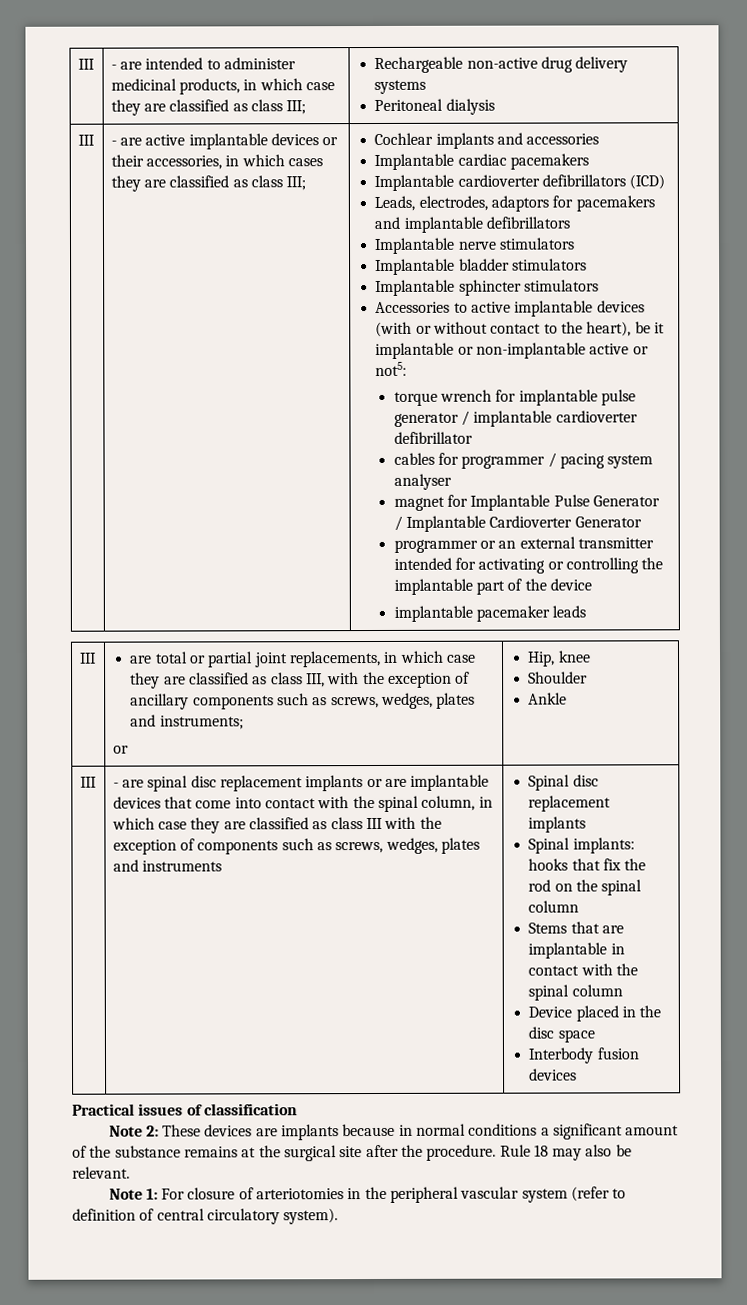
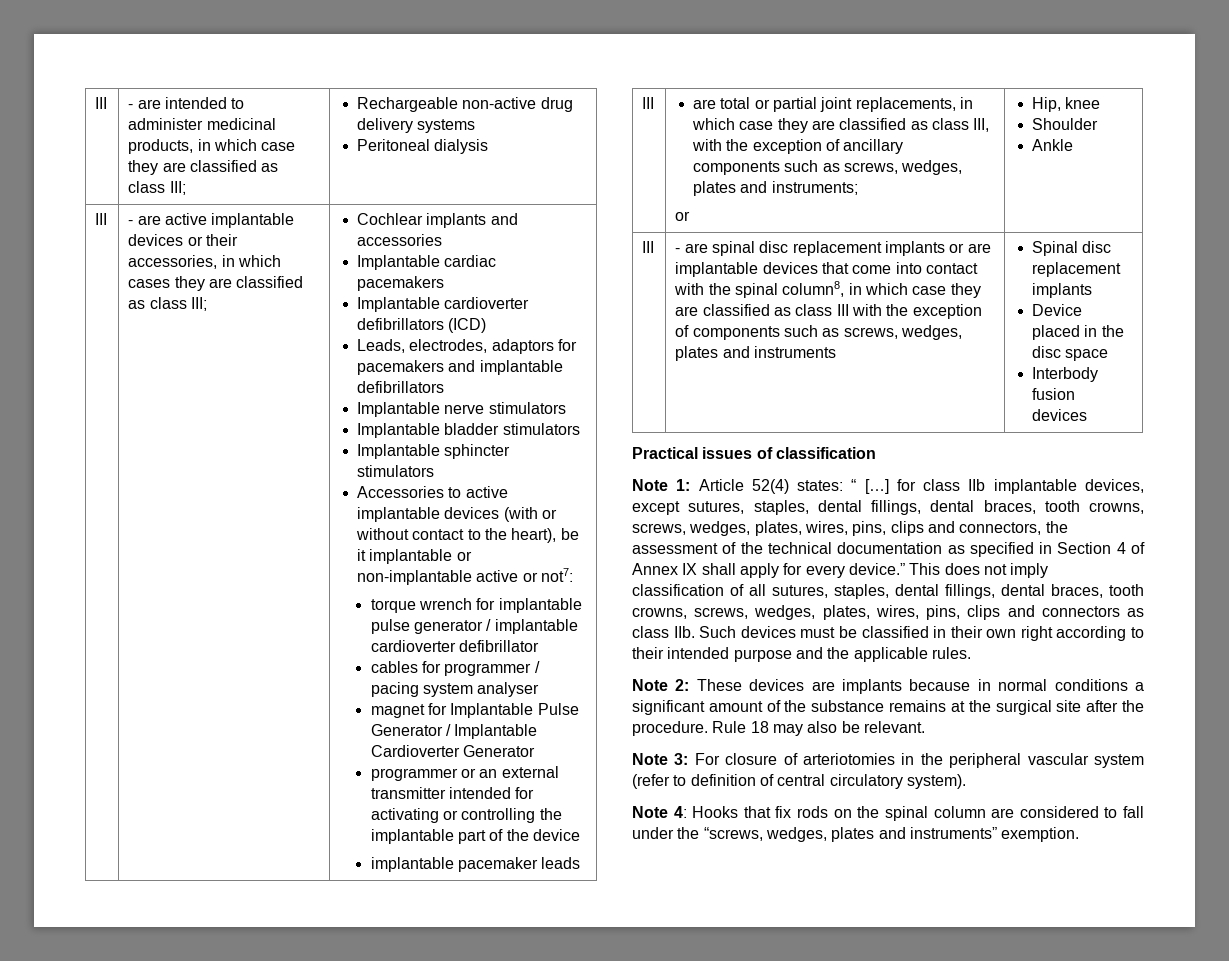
- Accessories to active implantable devices (with or without contact to the heart), be it implantable or non-implantable active or not5:
+ Accessories to active implantable devices (with or without contact to the heart), be it implantable or non-implantable active or not7:
- - are spinal disc replacement implants or are implantable devices that come into contact with the spinal column, in which case they are classified as class III with the exception of components such as screws, wedges, plates and instruments
+ - are spinal disc replacement implants or are implantable devices that come into contact with the spinal column8, in which case they are classified as class III with the exception of components such as screws, wedges, plates and instruments
- Spinal implants: hooks that fix the rod on the spinal column
- Stems that are implantable in contact with the spinal column
+ Note 1: Article 52(4) states: “ […] for class IIb implantable devices, except sutures, staples, dental fillings, dental braces, tooth crowns, screws, wedges, plates, wires, pins, clips and connectors, the assessment of the technical documentation as specified in Section 4 of Annex IX shall apply for every device.” This does not imply classification of all sutures, staples, dental fillings, dental braces, tooth crowns, screws, wedges, plates, wires, pins, clips and connectors as class IIb. Such devices must be classified in their own right according to their intended purpose and the applicable rules.
- Note 1: For closure of arteriotomies in the peripheral vascular system (refer to definition of central circulatory system).
+ Note 3: For closure of arteriotomies in the peripheral vascular system (refer to definition of central circulatory system).
+ Note 4: Hooks that fix rods on the spinal column are considered to fall under the “screws, wedges, plates and instruments” exemption.

